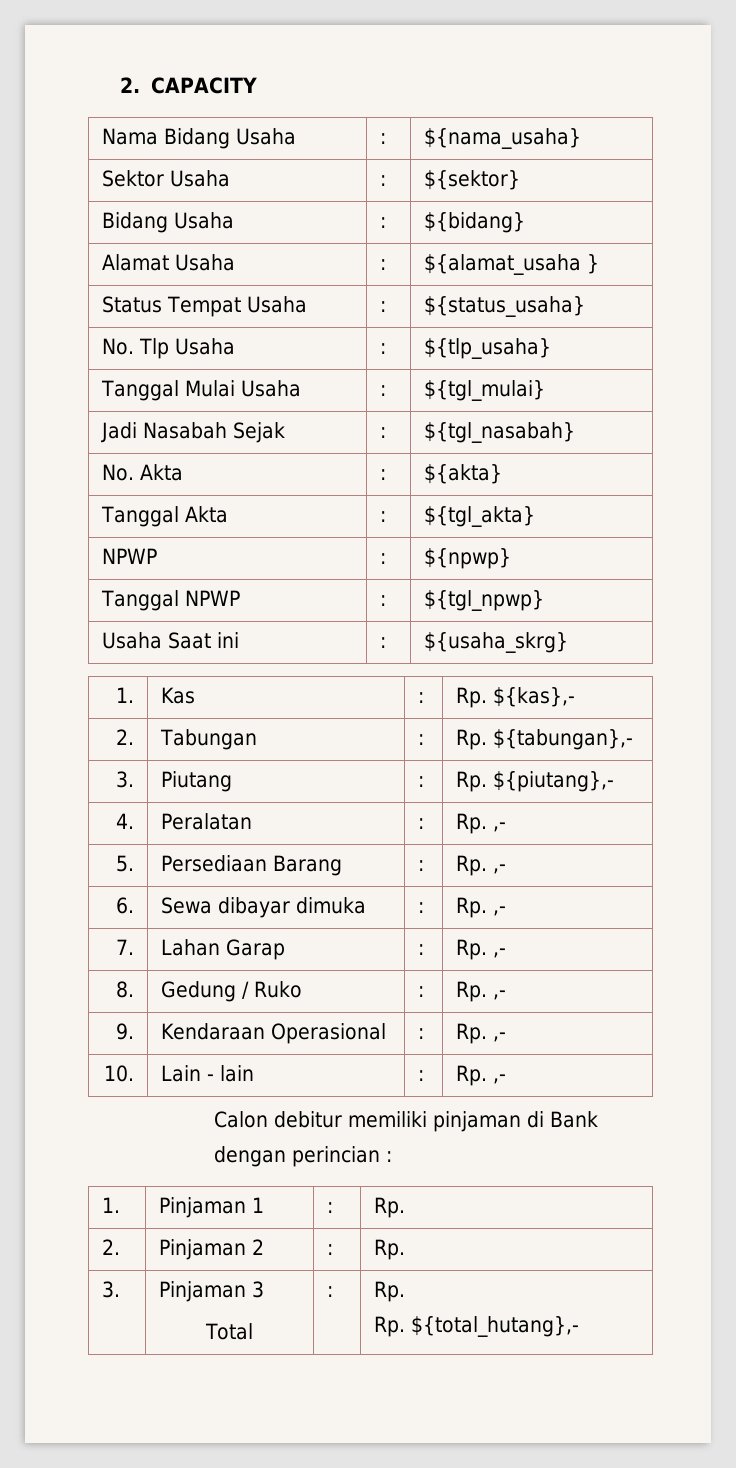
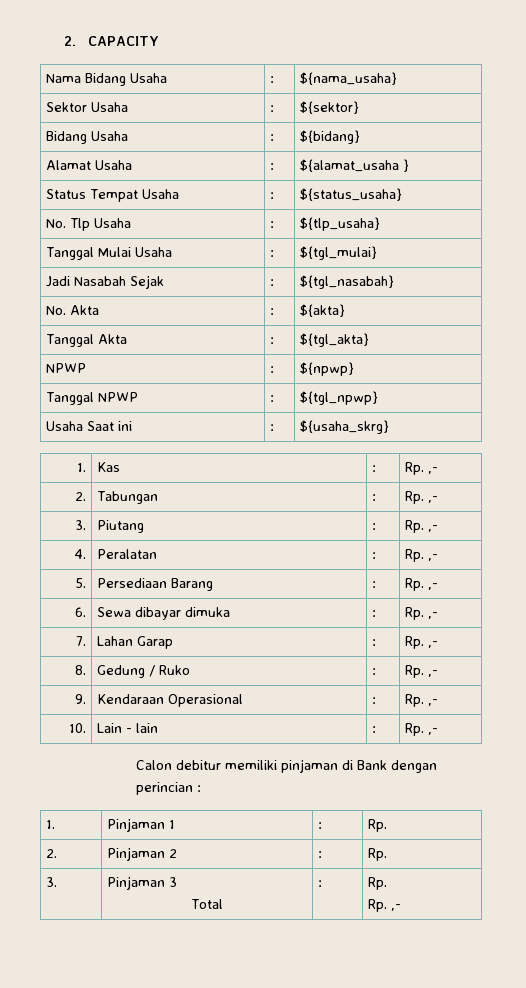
- 1. | Kas | : | Rp. ${kas},-
+ 1. | Kas | : | Rp. ,-
- 2. | Tabungan | : | Rp. ${tabungan},-
+ 2. | Tabungan | : | Rp. ,-
- 3. | Piutang | : | Rp. ${piutang},-
+ 3. | Piutang | : | Rp. ,-
  3. | Pinjaman 3
  Total | : | Rp.
- Rp. ${total_hutang},-
+ Rp. ,-

